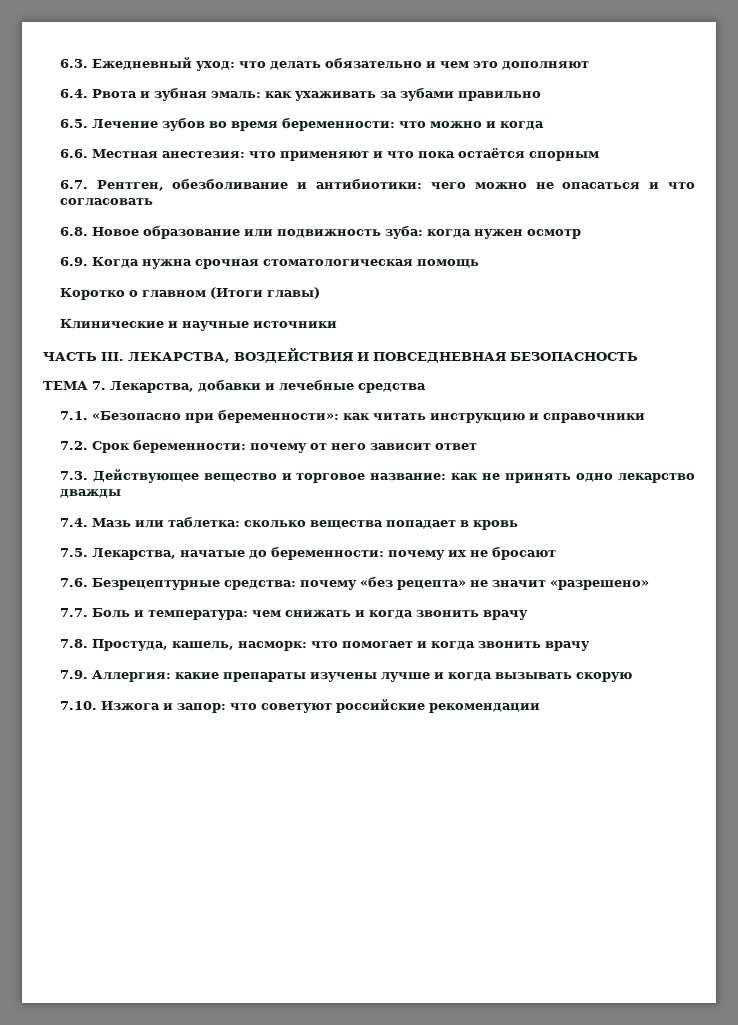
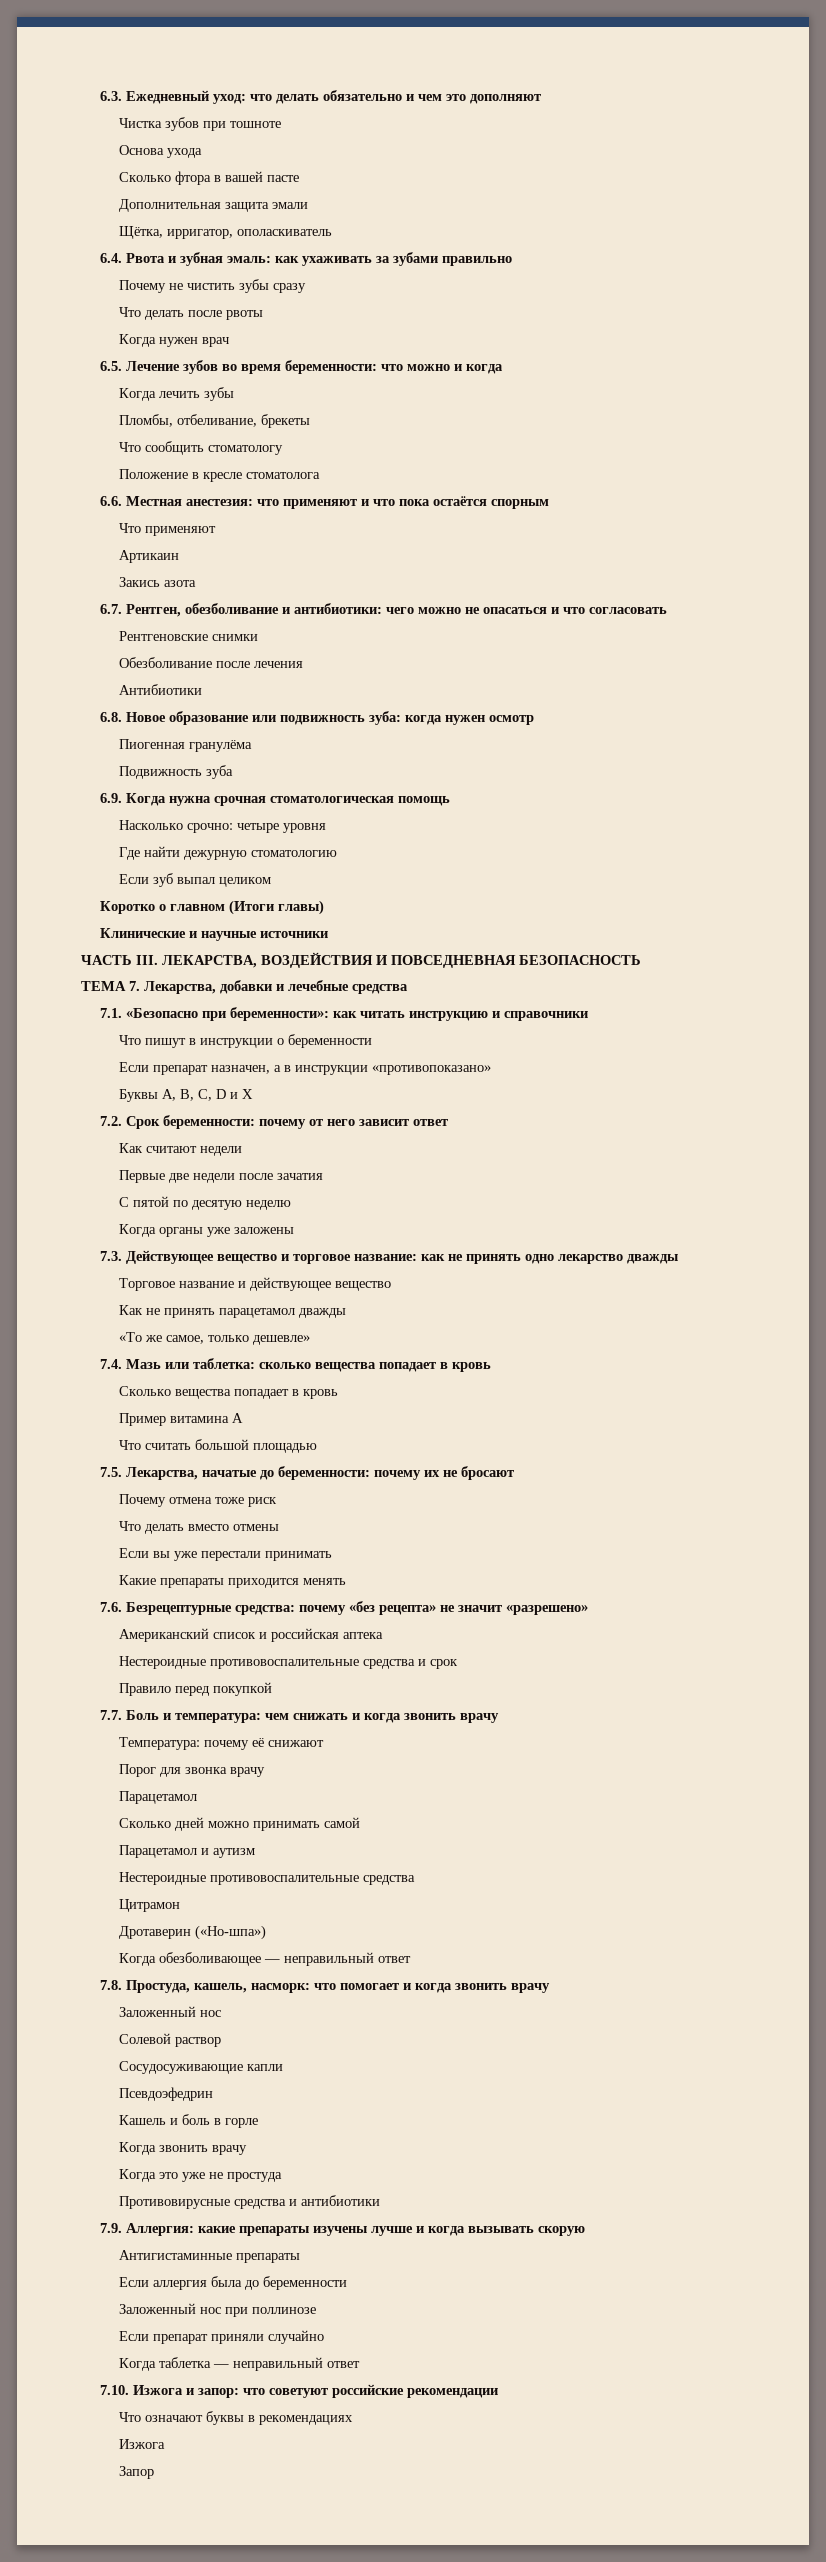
+ Чистка зубов при тошноте
+ Основа ухода
+ Сколько фтора в вашей пасте
+ Дополнительная защита эмали
+ Щётка, ирригатор, ополаскиватель
+ Почему не чистить зубы сразу
+ Что делать после рвоты
+ Когда нужен врач
+ Когда лечить зубы
+ Пломбы, отбеливание, брекеты
+ Что сообщить стоматологу
+ Положение в кресле стоматолога
+ Что применяют
+ Артикаин
+ Закись азота
+ Рентгеновские снимки
+ Обезболивание после лечения
+ Антибиотики
+ Пиогенная гранулёма
+ Подвижность зуба
+ Насколько срочно: четыре уровня
+ Где найти дежурную стоматологию
+ Если зуб выпал целиком
+ Что пишут в инструкции о беременности
+ Если препарат назначен, а в инструкции «противопоказано»
+ Буквы A, B, C, D и X
+ Как считают недели
+ Первые две недели после зачатия
+ С пятой по десятую неделю
+ Когда органы уже заложены
+ Торговое название и действующее вещество
+ Как не принять парацетамол дважды
+ «То же самое, только дешевле»
+ Сколько вещества попадает в кровь
+ Пример витамина А
+ Что считать большой площадью
+ Почему отмена тоже риск
+ Что делать вместо отмены
+ Если вы уже перестали принимать
+ Какие препараты приходится менять
+ Американский список и российская аптека
+ Нестероидные противовоспалительные средства и срок
+ Правило перед покупкой
+ Температура: почему её снижают
+ Порог для звонка врачу
+ Парацетамол
+ Сколько дней можно принимать самой
+ Парацетамол и аутизм
+ Нестероидные противовоспалительные средства
+ Цитрамон
+ Дротаверин («Но-шпа»)
+ Когда обезболивающее — неправильный ответ
  7.8. Простуда, кашель, насморк: что помогает и когда звонить врачу
+ Заложенный нос
+ Солевой раствор
+ Сосудосуживающие капли
+ Псевдоэфедрин
+ Кашель и боль в горле
+ Когда звонить врачу
+ Когда это уже не простуда
+ Противовирусные средства и антибиотики
+ Антигистаминные препараты
+ Если аллергия была до беременности
+ Заложенный нос при поллинозе
+ Если препарат приняли случайно
+ Когда таблетка — неправильный ответ
+ Что означают буквы в рекомендациях
+ Изжога
+ Запор

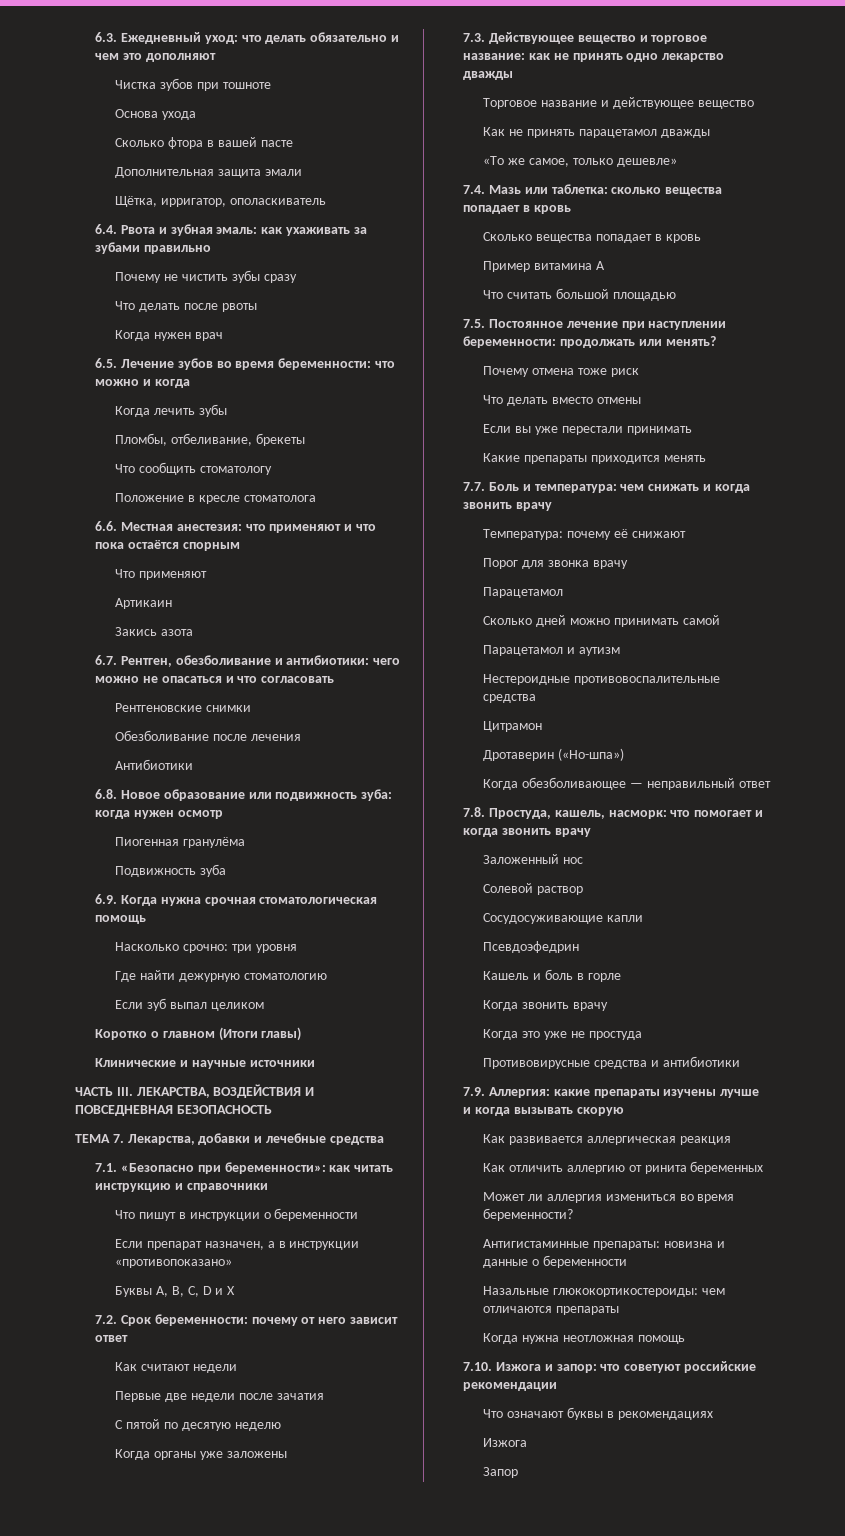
- Насколько срочно: четыре уровня
+ Насколько срочно: три уровня
- 7.5. Лекарства, начатые до беременности: почему их не бросают
+ 7.5. Постоянное лечение при наступлении беременности: продолжать или менять?
- 7.6. Безрецептурные средства: почему «без рецепта» не значит «разрешено»
- Американский список и российская аптека
- Нестероидные противовоспалительные средства и срок
- Правило перед покупкой
- Антигистаминные препараты
- Если аллергия была до беременности
- Заложенный нос при поллинозе
- Если препарат приняли случайно
- Когда таблетка — неправильный ответ
+ Как развивается аллергическая реакция
+ Как отличить аллергию от ринита беременных
+ Может ли аллергия измениться во время беременности?
+ Антигистаминные препараты: новизна и данные о беременности
+ Назальные глюкокортикостероиды: чем отличаются препараты
+ Когда нужна неотложная помощь

